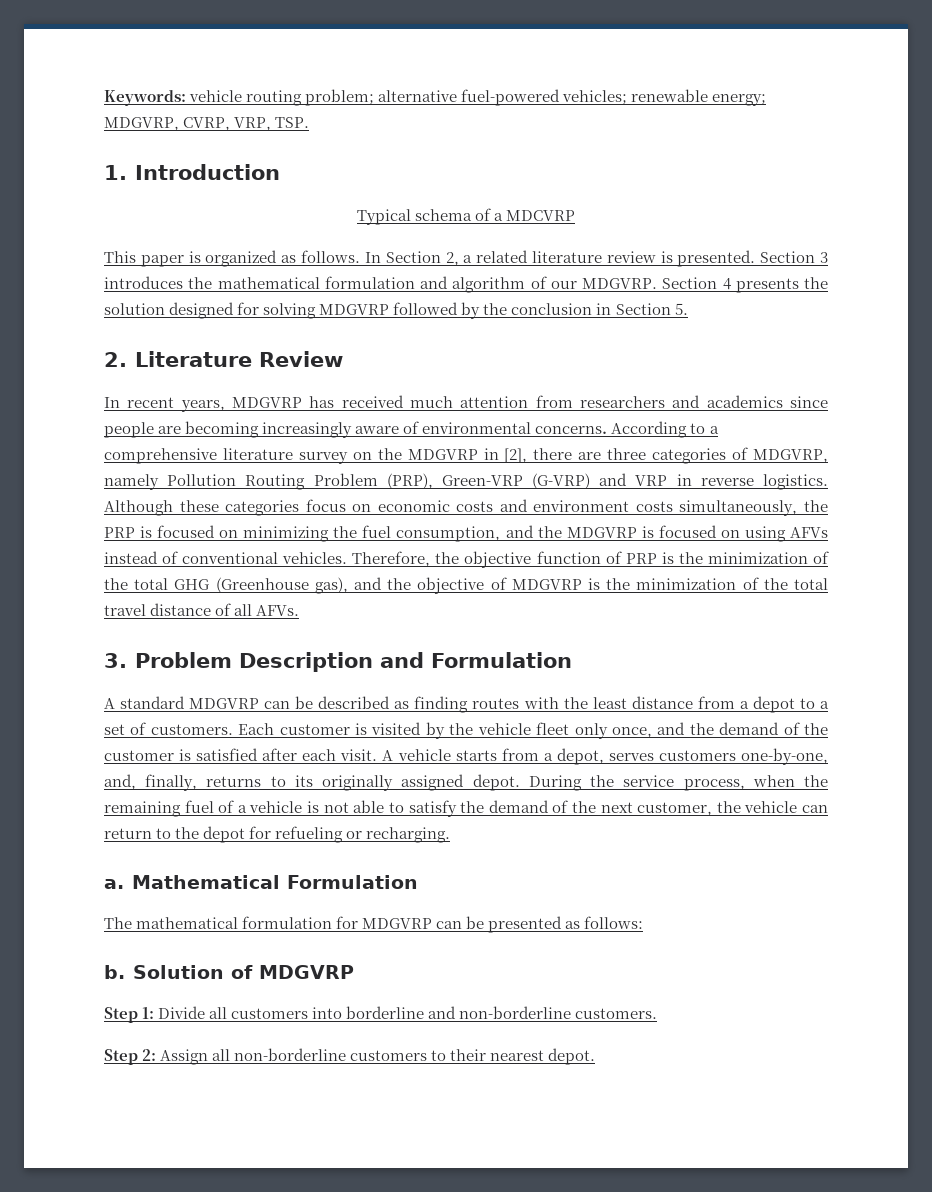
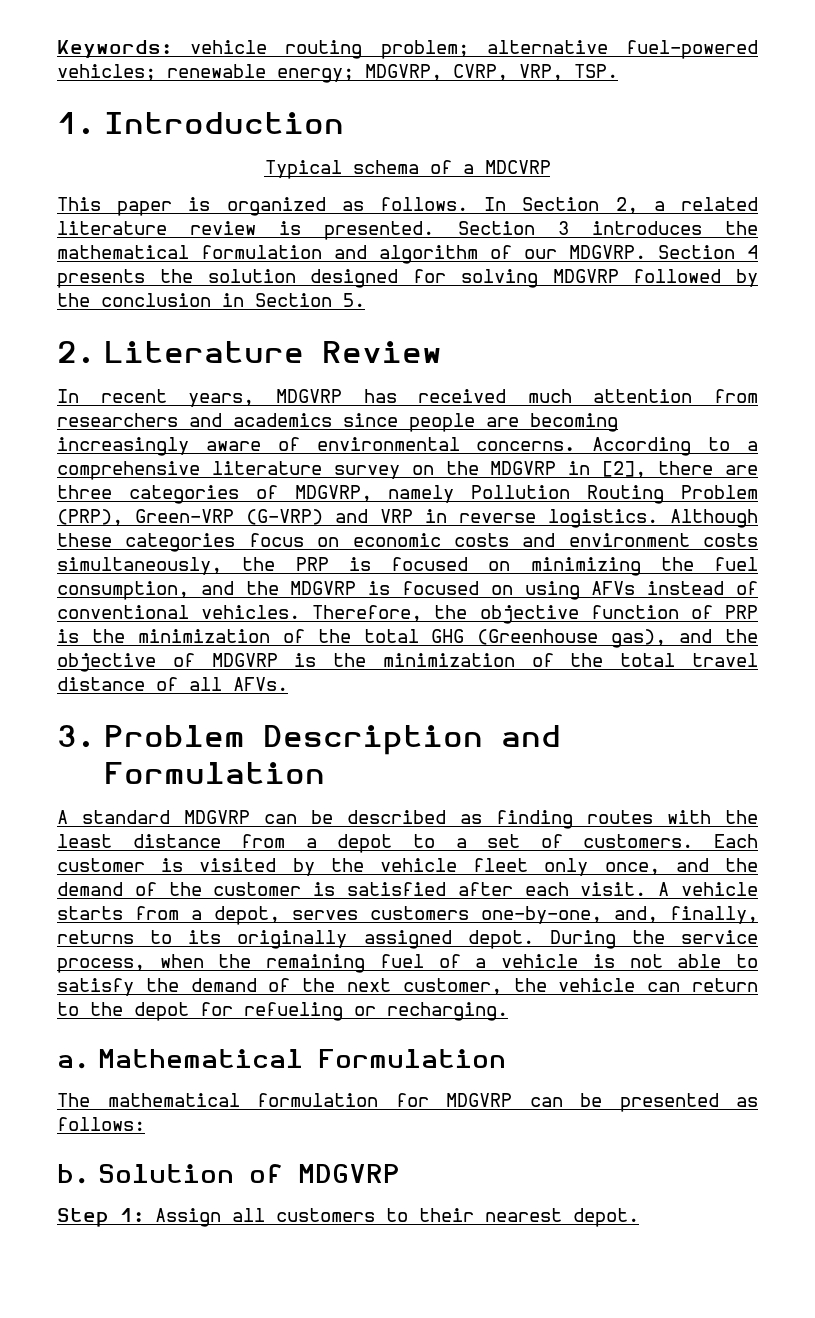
- Step 1: Divide all customers into borderline and non-borderline customers.
- Step 2: Assign all non-borderline customers to their nearest depot.
+ Step 1: Assign all customers to their nearest depot.

